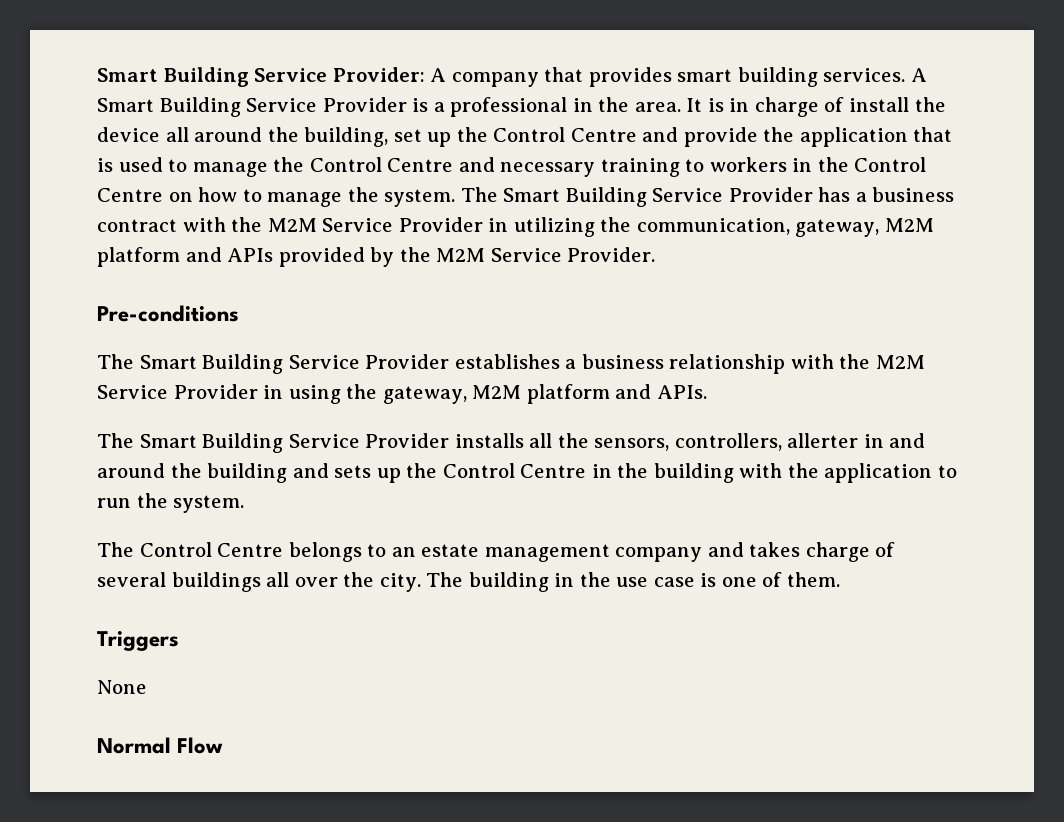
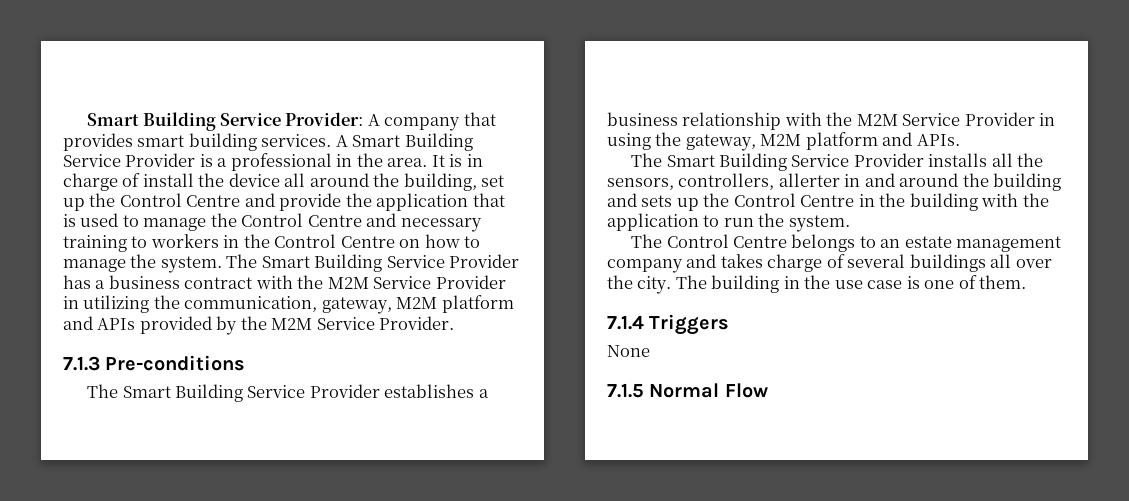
- Pre-conditions
+ 7.1.3 Pre-conditions
- Triggers
+ 7.1.4 Triggers
- Normal Flow
+ 7.1.5 Normal Flow

